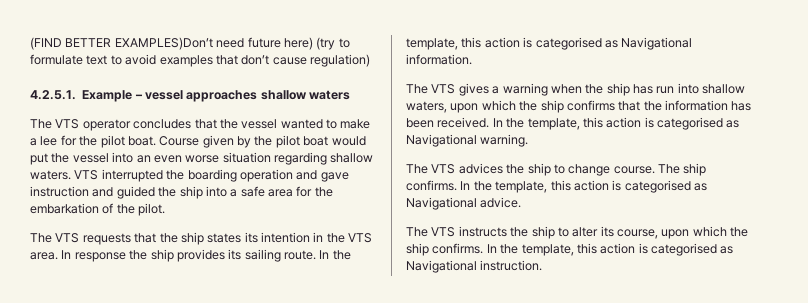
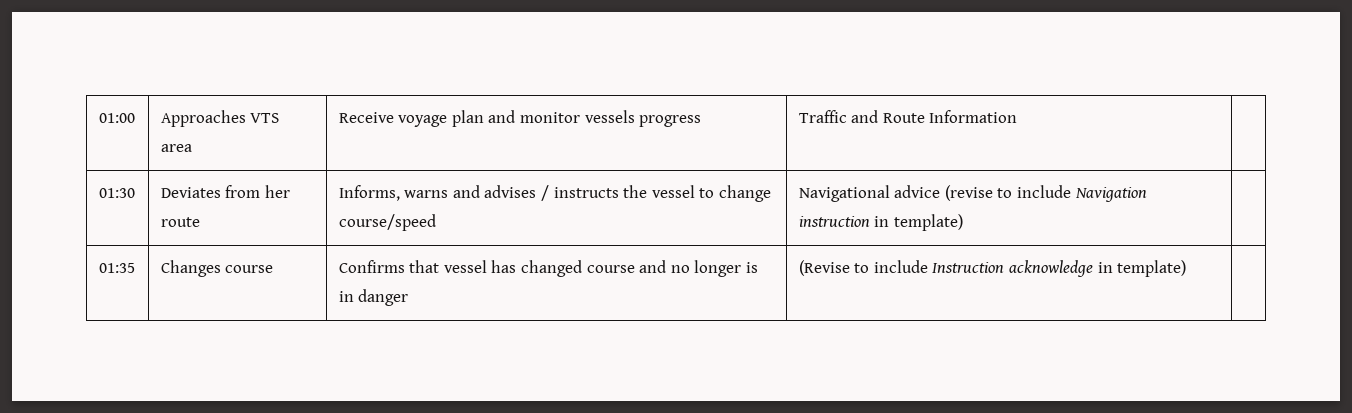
- (FIND BETTER EXAMPLES)Don’t need future here) (try to formulate text to avoid examples that don’t cause regulation)
- 4.2.5.1. Example – vessel approaches shallow waters
- The VTS operator concludes that the vessel wanted to make a lee for the pilot boat. Course given by the pilot boat would put the vessel into an even worse situation regarding shallow waters. VTS interrupted the boarding operation and gave instruction and guided the ship into a safe area for the embarkation of the pilot.
- The VTS requests that the ship states its intention in the VTS area. In response the ship provides its sailing route. In the template, this action is categorised as Navigational information.
- The VTS gives a warning when the ship has run into shallow waters, upon which the ship confirms that the information has been received. In the template, this action is categorised as Navigational warning.
- The VTS advices the ship to change course. The ship confirms. In the template, this action is categorised as Navigational advice.
- The VTS instructs the ship to alter its course, upon which the ship confirms. In the template, this action is categorised as Navigational instruction.
+ 01:00 | Approaches VTS area | Receive voyage plan and monitor vessels progress | Traffic and Route Information |
+ 01:30 | Deviates from her route | Informs, warns and advises / instructs the vessel to change course/speed | Navigational advice (revise to include Navigation instruction in template) |
+ 01:35 | Changes course | Confirms that vessel has changed course and no longer is in danger | (Revise to include Instruction acknowledge in template) |

